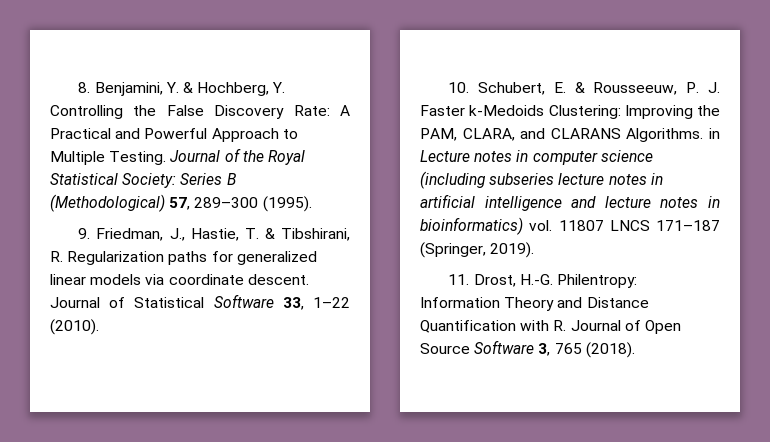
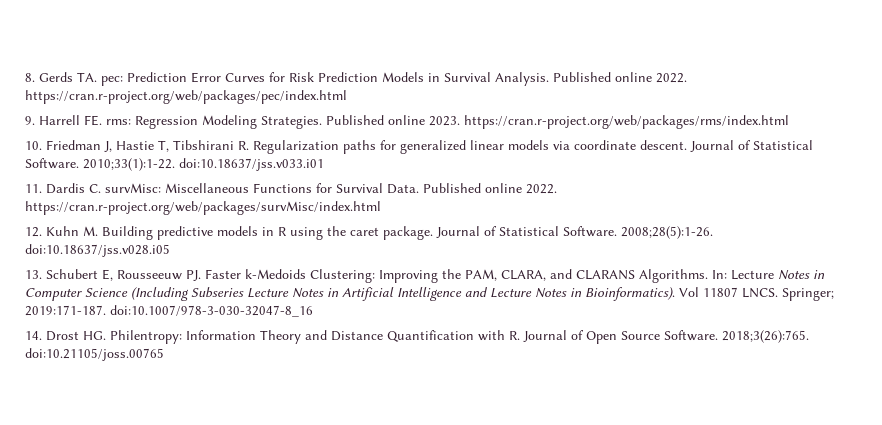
- 8. Benjamini, Y. & Hochberg, Y. Controlling the False Discovery Rate: A Practical and Powerful Approach to Multiple Testing. Journal of the Royal Statistical Society: Series B (Methodological) 57, 289–300 (1995).
- 9. Friedman, J., Hastie, T. & Tibshirani, R. Regularization paths for generalized linear models via coordinate descent.
+ 8. Gerds TA. pec: Prediction Error Curves for Risk Prediction Models in Survival Analysis. Published online 2022. https://cran.r-project.org/web/packages/pec/index.html
+ 9. Harrell FE. rms: Regression Modeling Strategies. Published online 2023. https://cran.r-project.org/web/packages/rms/index.html
+ 10. Friedman J, Hastie T, Tibshirani R. Regularization paths for generalized linear models via coordinate descent.
- Journal of Statistical Software 33, 1–22 (2010).
- 10. Schubert, E. & Rousseeuw, P. J. Faster k-Medoids Clustering: Improving the PAM, CLARA, and CLARANS Algorithms. in Lecture notes in computer science (including subseries lecture notes in artificial intelligence and lecture notes in bioinformatics) vol. 11807 LNCS 171–187 (Springer, 2019).
- 11. Drost, H.-G. Philentropy: Information Theory and Distance Quantification with R. Journal of Open Source Software 3, 765 (2018).
+ Journal of Statistical Software. 2010;33(1):1-22. doi:10.18637/jss.v033.i01
+ 11. Dardis C. survMisc: Miscellaneous Functions for Survival Data. Published online 2022. https://cran.r-project.org/web/packages/survMisc/index.html
+ 12. Kuhn M. Building predictive models in R using the caret package. Journal of Statistical Software. 2008;28(5):1-26. doi:10.18637/jss.v028.i05
+ 13. Schubert E, Rousseeuw PJ. Faster k-Medoids Clustering: Improving the PAM, CLARA, and CLARANS Algorithms. In: Lecture Notes in Computer Science (Including Subseries Lecture Notes in Artificial Intelligence and Lecture Notes in Bioinformatics). Vol 11807 LNCS. Springer; 2019:171-187. doi:10.1007/978-3-030-32047-8_16
+ 14. Drost HG. Philentropy: Information Theory and Distance Quantification with R. Journal of Open Source Software. 2018;3(26):765. doi:10.21105/joss.00765

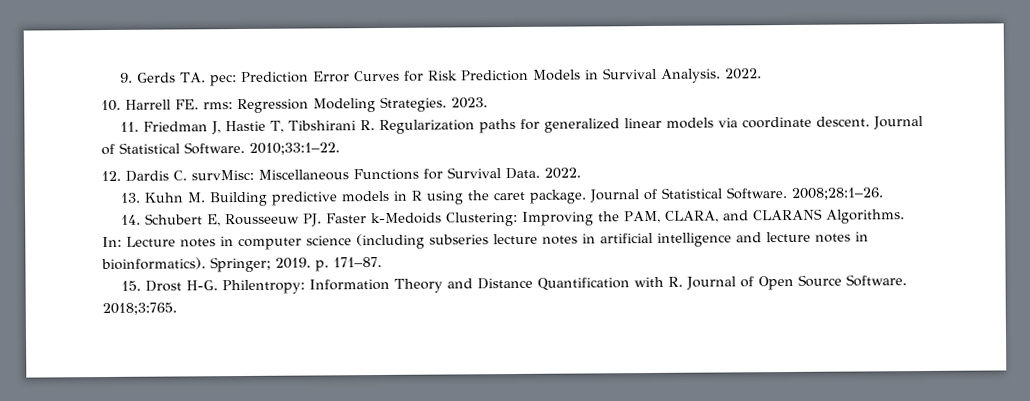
- 8. Gerds TA. pec: Prediction Error Curves for Risk Prediction Models in Survival Analysis. Published online 2022. https://cran.r-project.org/web/packages/pec/index.html
- 9. Harrell FE. rms: Regression Modeling Strategies.
+ 9. Gerds TA. pec: Prediction Error Curves for Risk Prediction Models in Survival Analysis. 2022.
+ 10. Harrell FE. rms: Regression Modeling Strategies.
- Published online 2023. https://cran.r-project.org/web/packages/rms/index.html
- 10. Friedman J, Hastie T, Tibshirani R. Regularization paths for generalized linear models via coordinate descent.
+ 2023.
+ 11. Friedman J, Hastie T, Tibshirani R. Regularization paths for generalized linear models via coordinate descent.
- 2010;33(1):1-22. doi:10.18637/jss.v033.i01
- 11. Dardis C. survMisc: Miscellaneous Functions for Survival Data. Published online 2022. https://cran.r-project.org/web/packages/survMisc/index.html
- 12. Kuhn M. Building predictive models in R using the caret package.
+ 2010;33:1–22.
+ 12. Dardis C. survMisc: Miscellaneous Functions for Survival Data. 2022.
+ 13. Kuhn M. Building predictive models in R using the caret package.
- 2008;28(5):1-26. doi:10.18637/jss.v028.i05
- 13. Schubert E, Rousseeuw PJ. Faster k-Medoids Clustering: Improving the PAM, CLARA, and CLARANS Algorithms.
+ 2008;28:1–26.
+ 14. Schubert E, Rousseeuw PJ. Faster k-Medoids Clustering: Improving the PAM, CLARA, and CLARANS Algorithms.
- In: Lecture Notes in Computer Science (Including Subseries Lecture Notes in Artificial Intelligence and Lecture Notes in Bioinformatics). Vol 11807 LNCS. Springer; 2019:171-187. doi:10.1007/978-3-030-32047-8_16
- 14. Drost HG. Philentropy: Information Theory and Distance Quantification with R. Journal of Open Source Software.
+ In: Lecture notes in computer science (including subseries lecture notes in artificial intelligence and lecture notes in bioinformatics). Springer; 2019. p. 171–87.
+ 15. Drost H-G. Philentropy: Information Theory and Distance Quantification with R. Journal of Open Source Software.
- 2018;3(26):765. doi:10.21105/joss.00765
+ 2018;3:765.

